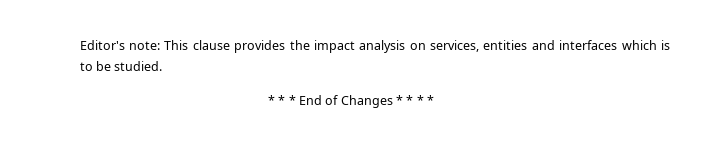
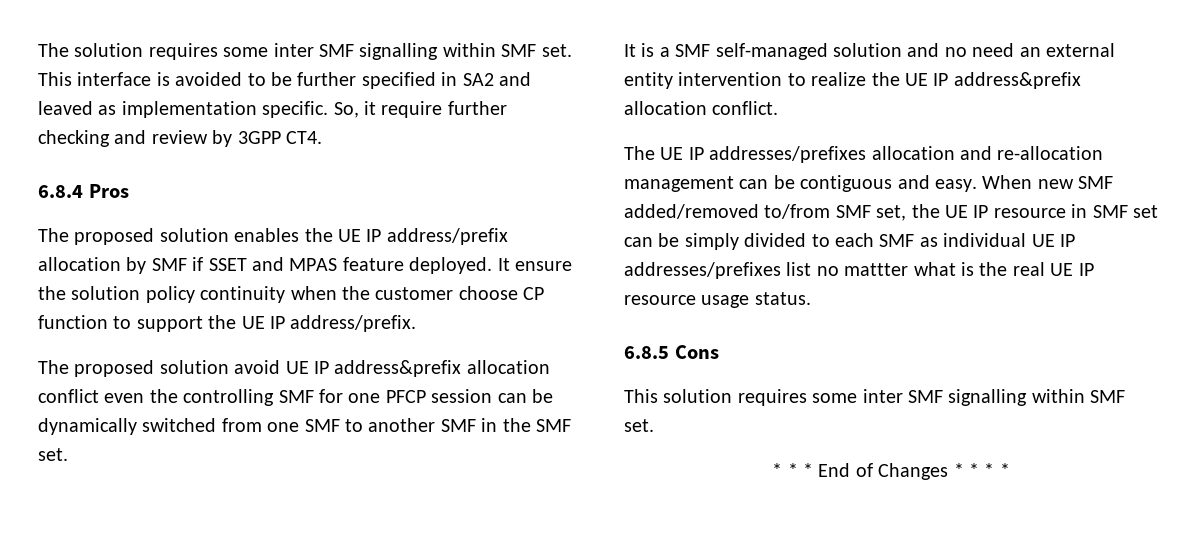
- Editor's note: This clause provides the impact analysis on services, entities and interfaces which is to be studied.
+ The solution requires some inter SMF signalling within SMF set. This interface is avoided to be further specified in SA2 and leaved as implementation specific. So, it require further checking and review by 3GPP CT4.
+ 6.8.4 Pros
+ The proposed solution enables the UE IP address/prefix allocation by SMF if SSET and MPAS feature deployed. It ensure the solution policy continuity when the customer choose CP function to support the UE IP address/prefix.
+ The proposed solution avoid UE IP address&prefix allocation conflict even the controlling SMF for one PFCP session can be dynamically switched from one SMF to another SMF in the SMF set.
+ It is a SMF self-managed solution and no need an external entity intervention to realize the UE IP address&prefix allocation conflict.
+ The UE IP addresses/prefixes allocation and re-allocation management can be contiguous and easy. When new SMF added/removed to/from SMF set, the UE IP resource in SMF set can be simply divided to each SMF as individual UE IP addresses/prefixes list no mattter what is the real UE IP resource usage status.
+ 6.8.5 Cons
+ This solution requires some inter SMF signalling within SMF set.

